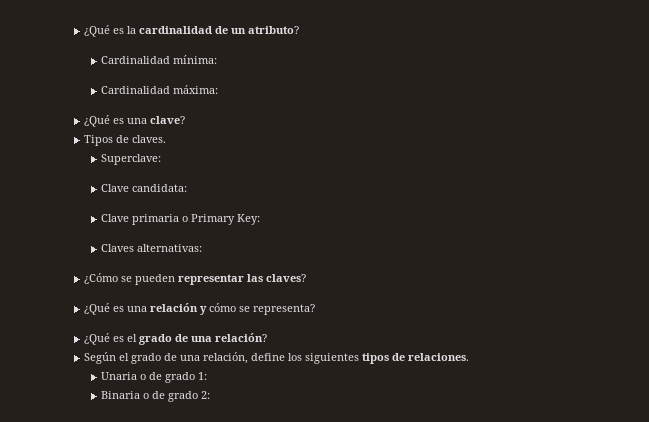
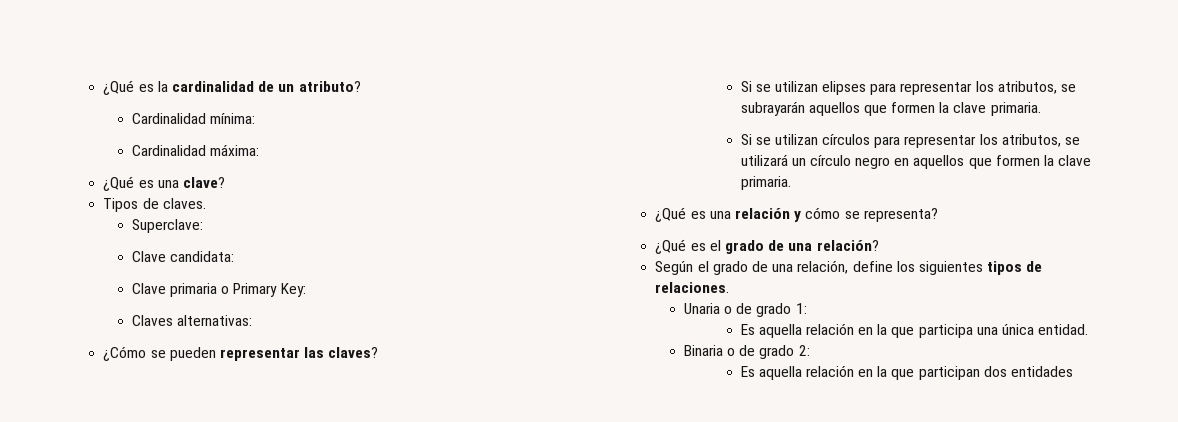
+ Si se utilizan elipses para representar los atributos, se subrayarán aquellos que formen la clave primaria.
+ Si se utilizan círculos para representar los atributos, se utilizará un círculo negro en aquellos que formen la clave primaria.
+ Es aquella relación en la que participa una única entidad.
+ Es aquella relación en la que participan dos entidades

